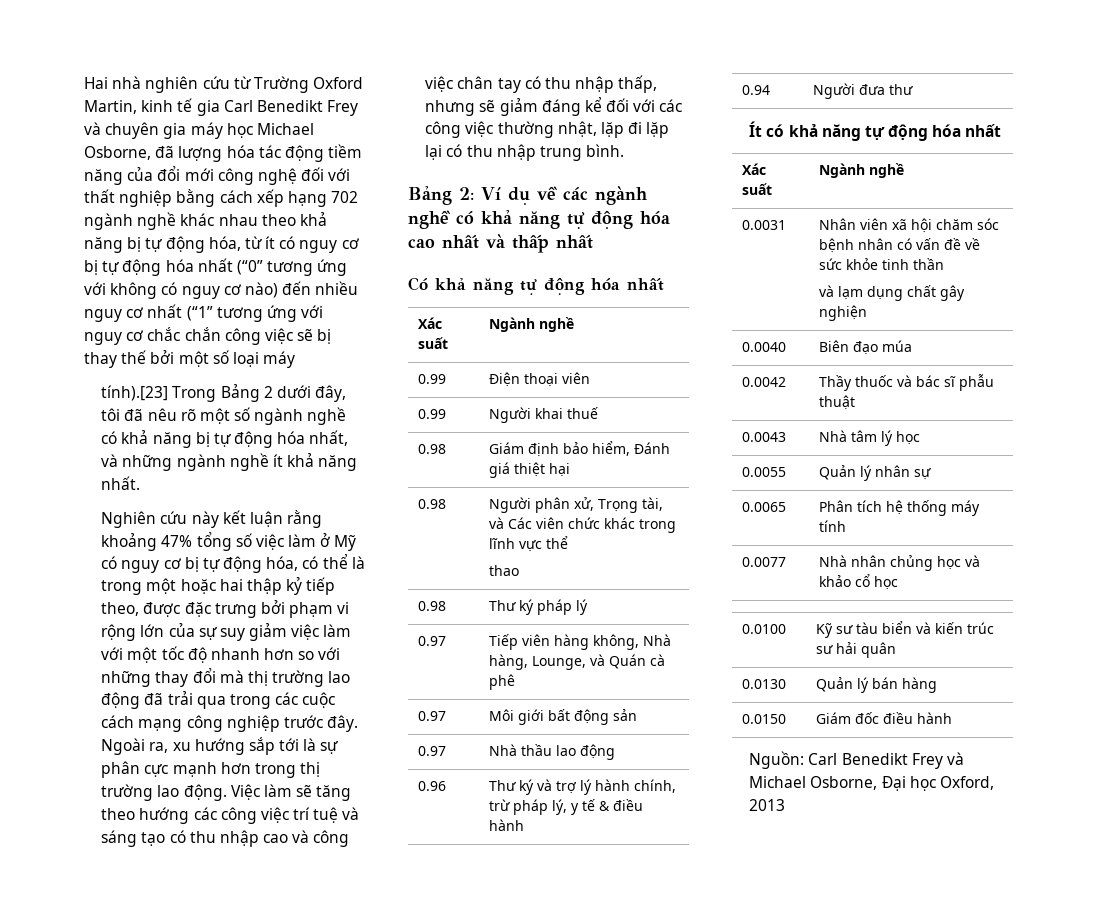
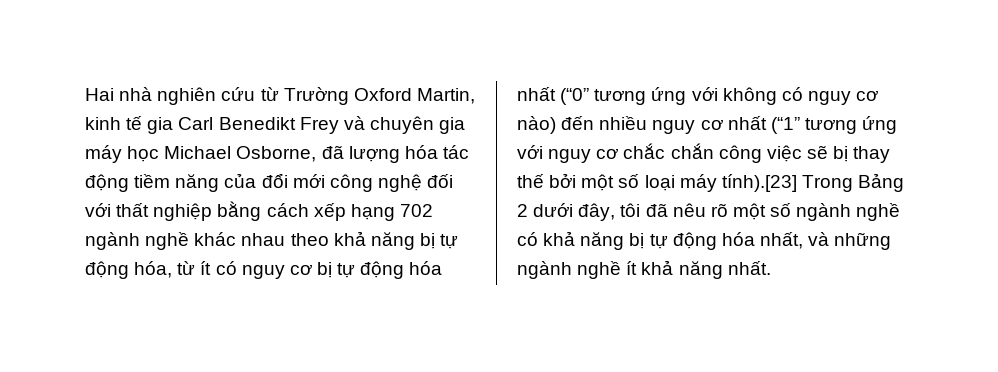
- Hai nhà nghiên cứu từ Trường Oxford Martin, kinh tế gia Carl Benedikt Frey và chuyên gia máy học Michael Osborne, đã lượng hóa tác động tiềm năng của đổi mới công nghệ đối với thất nghiệp bằng cách xếp hạng 702 ngành nghề khác nhau theo khả năng bị tự động hóa, từ ít có nguy cơ bị tự động hóa nhất (“0” tương ứng với không có nguy cơ nào) đến nhiều nguy cơ nhất (“1” tương ứng với nguy cơ chắc chắn công việc sẽ bị thay thế bởi một số loại máy
- tính).[23] Trong Bảng 2 dưới đây, tôi đã nêu rõ một số ngành nghề có khả năng bị tự động hóa nhất, và những ngành nghề ít khả năng nhất.
+ Hai nhà nghiên cứu từ Trường Oxford Martin, kinh tế gia Carl Benedikt Frey và chuyên gia máy học Michael Osborne, đã lượng hóa tác động tiềm năng của đổi mới công nghệ đối với thất nghiệp bằng cách xếp hạng 702 ngành nghề khác nhau theo khả năng bị tự động hóa, từ ít có nguy cơ bị tự động hóa nhất (“0” tương ứng với không có nguy cơ nào) đến nhiều nguy cơ nhất (“1” tương ứng với nguy cơ chắc chắn công việc sẽ bị thay thế bởi một số loại máy tính).[23] Trong Bảng 2 dưới đây, tôi đã nêu rõ một số ngành nghề có khả năng bị tự động hóa nhất, và những ngành nghề ít khả năng nhất.
- Nghiên cứu này kết luận rằng khoảng 47% tổng số việc làm ở Mỹ có nguy cơ bị tự động hóa, có thể là trong một hoặc hai thập kỷ tiếp theo, được đặc trưng bởi phạm vi rộng lớn của sự suy giảm việc làm với một tốc độ nhanh hơn so với những thay đổi mà thị trường lao động đã trải qua trong các cuộc cách mạng công nghiệp trước đây. Ngoài ra, xu hướng sắp tới là sự phân cực mạnh hơn trong thị trường lao động. Việc làm sẽ tăng theo hướng các công việc trí tuệ và sáng tạo có thu nhập cao và công việc chân tay có thu nhập thấp, nhưng sẽ giảm đáng kể đối với các công việc thường nhật, lặp đi lặp lại có thu nhập trung bình.
- Bảng 2: Ví dụ về các ngành nghề có khả năng tự động hóa cao nhất và thấp nhất
- Có khả năng tự động hóa nhất
- Xác suất | Ngành nghề
- 0.99 | Điện thoại viên
- 0.99 | Người khai thuế
- 0.98 | Giám định bảo hiểm, Đánh giá thiệt hại
- 0.98 | Người phân xử, Trọng tài, và Các viên chức khác trong lĩnh vực thể
- thao
- 0.98 | Thư ký pháp lý
- 0.97 | Tiếp viên hàng không, Nhà hàng, Lounge, và Quán cà phê
- 0.97 | Môi giới bất động sản
- 0.97 | Nhà thầu lao động
- 0.96 | Thư ký và trợ lý hành chính, trừ pháp lý, y tế & điều hành
- 0.94 | Người đưa thư
- Ít có khả năng tự động hóa nhất
- Xác suất | Ngành nghề
- 0.0031 | Nhân viên xã hội chăm sóc bệnh nhân có vấn đề về sức khỏe tinh thần
- và lạm dụng chất gây nghiện
- 0.0040 | Biên đạo múa
- 0.0042 | Thầy thuốc và bác sĩ phẫu thuật
- 0.0043 | Nhà tâm lý học
- 0.0055 | Quản lý nhân sự
- 0.0065 | Phân tích hệ thống máy tính
- 0.0077 | Nhà nhân chủng học và khảo cổ học
- 0.0100 | Kỹ sư tàu biển và kiến trúc sư hải quân
- 0.0130 | Quản lý bán hàng
- 0.0150 | Giám đốc điều hành
- Nguồn: Carl Benedikt Frey và Michael Osborne, Đại học Oxford, 2013

